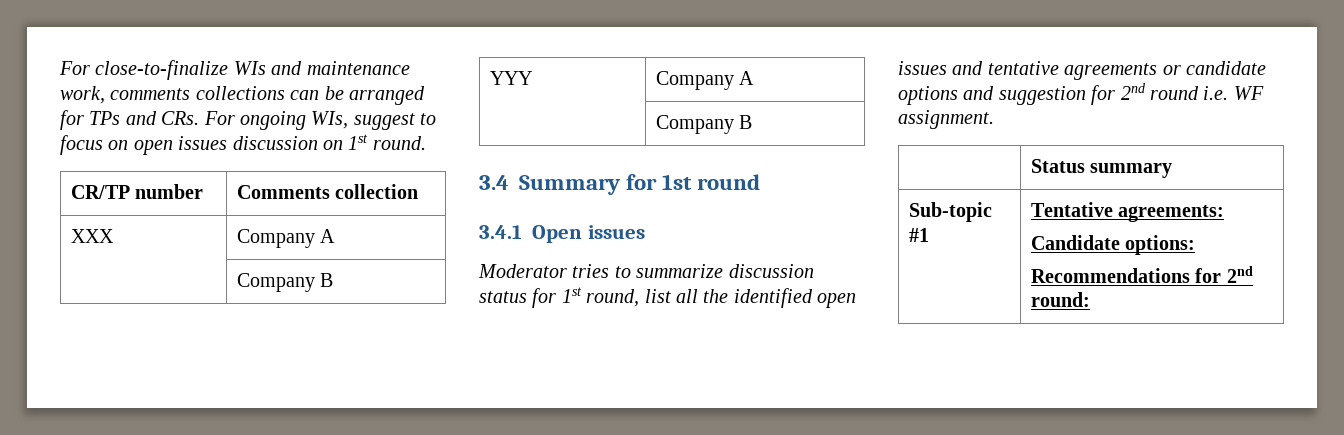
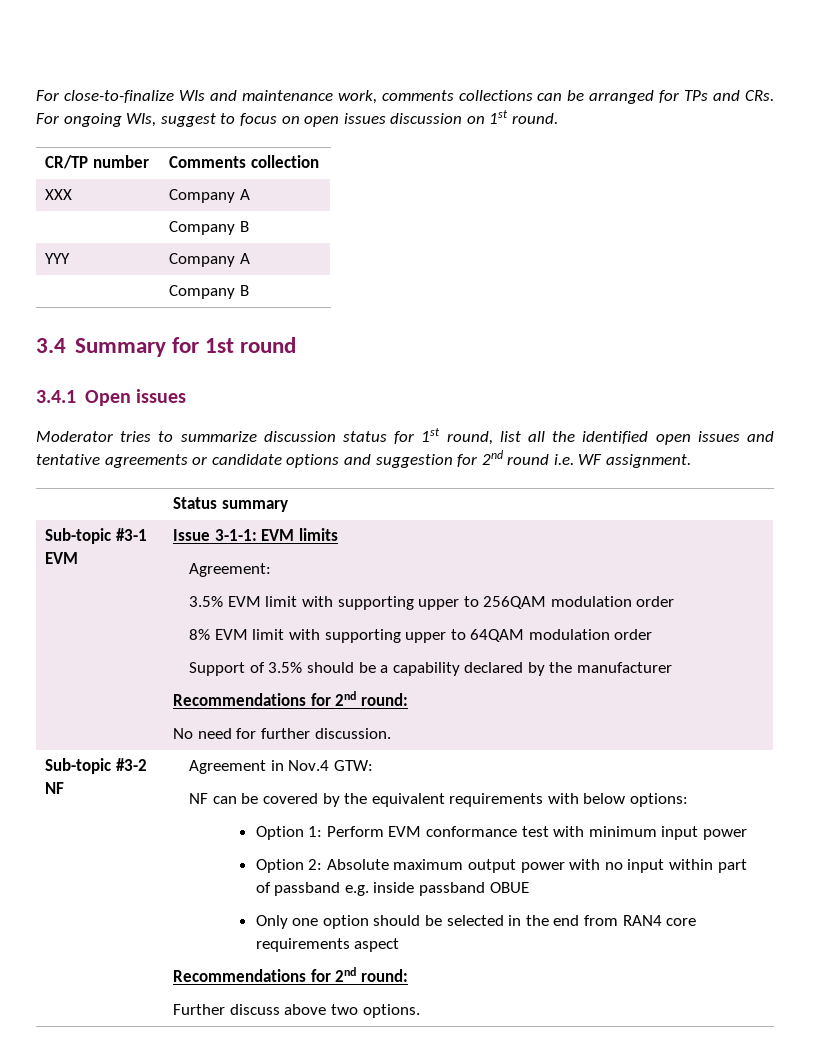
- Sub-topic #1 | Tentative agreements:
- Candidate options:
+ Sub-topic #3-1 EVM | Issue 3-1-1: EVM limits
+ Agreement:
+ 3.5% EVM limit with supporting upper to 256QAM modulation order
+ 8% EVM limit with supporting upper to 64QAM modulation order
+ Support of 3.5% should be a capability declared by the manufacturer
  Recommendations for 2nd round:
+ No need for further discussion.
+ Sub-topic #3-2 NF | Agreement in Nov.4 GTW:
+ NF can be covered by the equivalent requirements with below options:
+ Option 1: Perform EVM conformance test with minimum input power
+ Option 2: Absolute maximum output power with no input within part of passband e.g. inside passband OBUE
+ Only one option should be selected in the end from RAN4 core requirements aspect
+ Recommendations for 2nd round:
+ Further discuss above two options.

